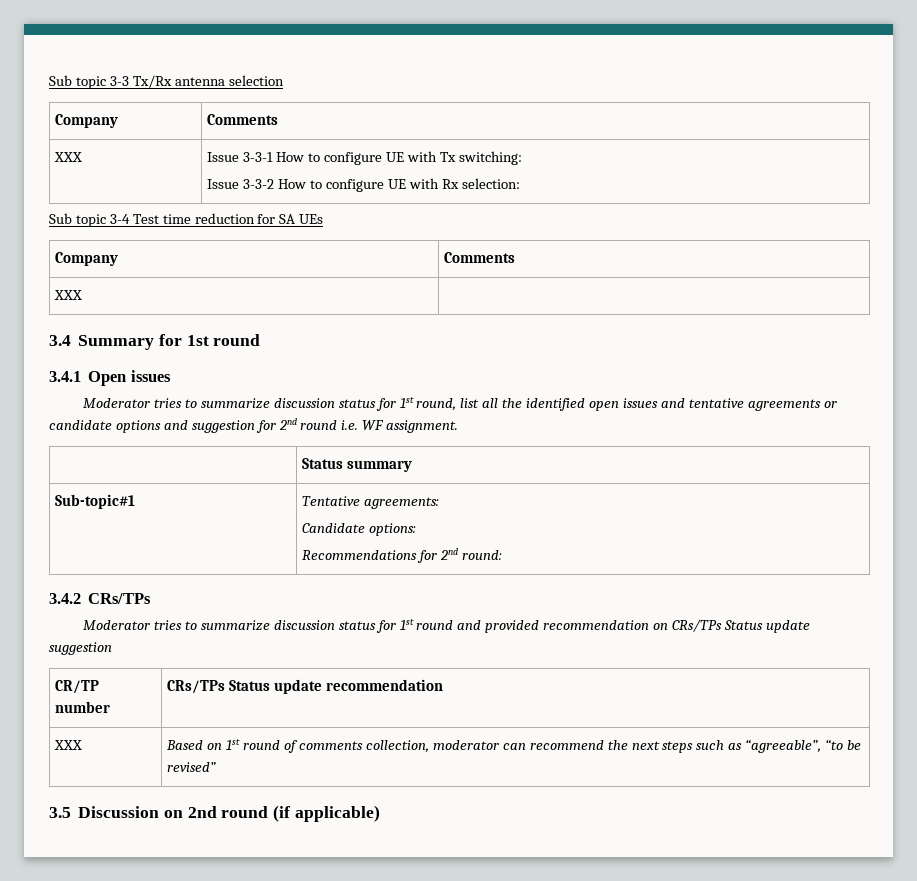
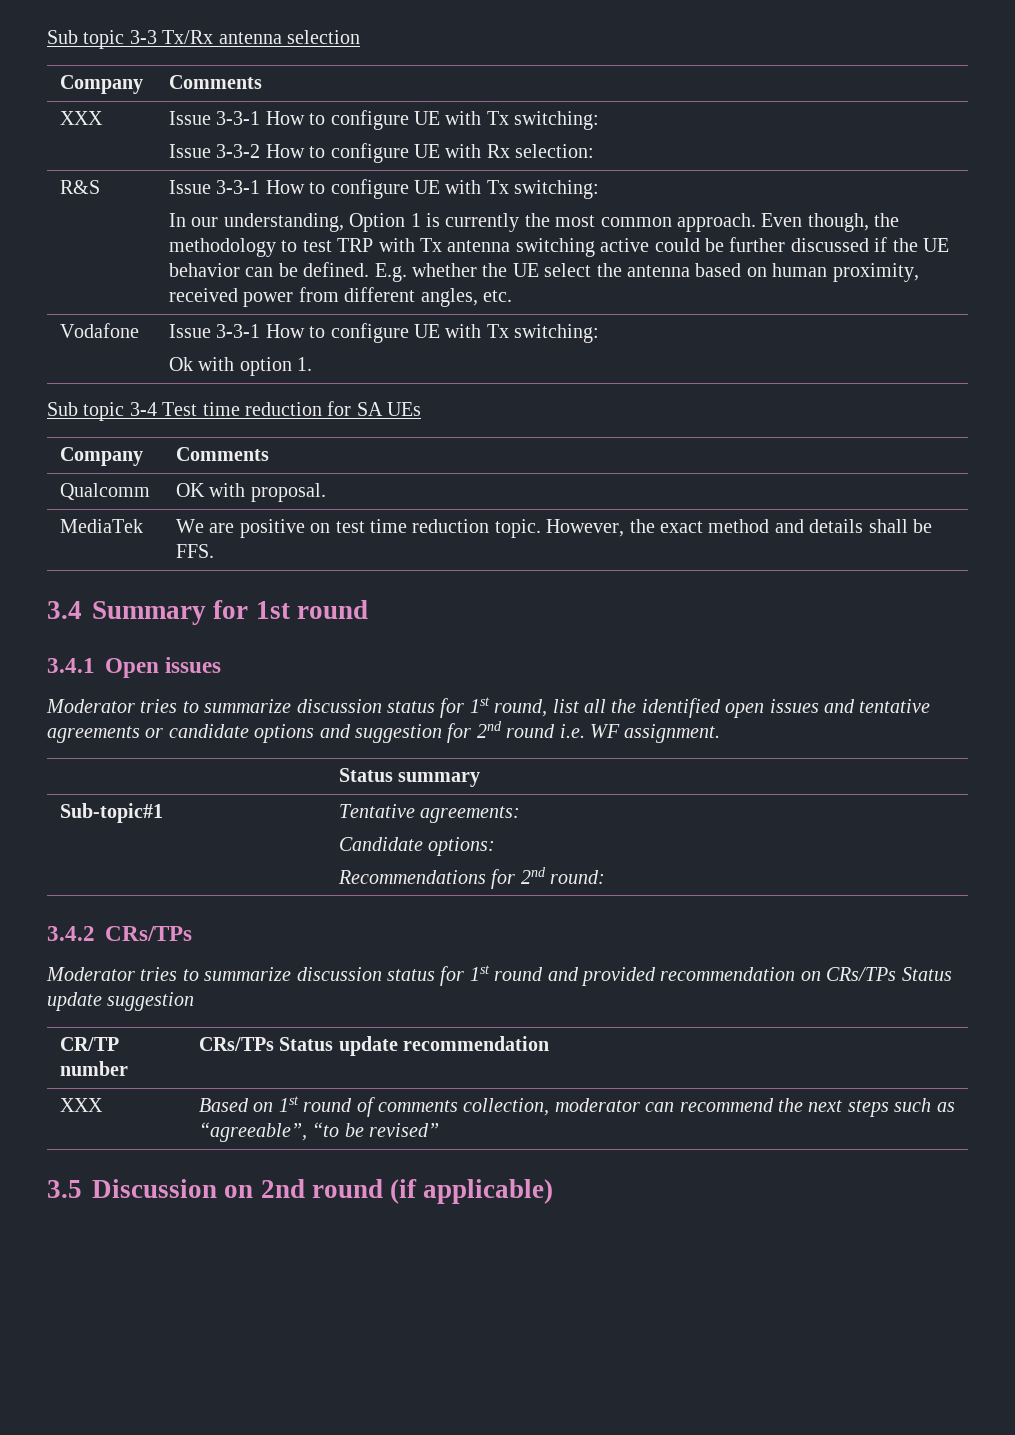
+ R&S | Issue 3-3-1 How to configure UE with Tx switching:
+ In our understanding, Option 1 is currently the most common approach. Even though, the methodology to test TRP with Tx antenna switching active could be further discussed if the UE behavior can be defined. E.g. whether the UE select the antenna based on human proximity, received power from different angles, etc.
+ Vodafone | Issue 3-3-1 How to configure UE with Tx switching:
+ Ok with option 1.
  Sub topic 3-4 Test time reduction for SA UEs
  Company | Comments
- XXX |
+ Qualcomm | OK with proposal.
+ MediaTek | We are positive on test time reduction topic. However, the exact method and details shall be FFS.

